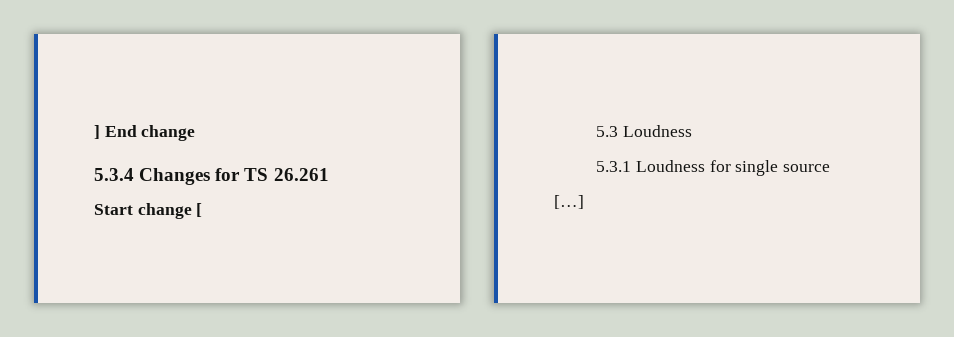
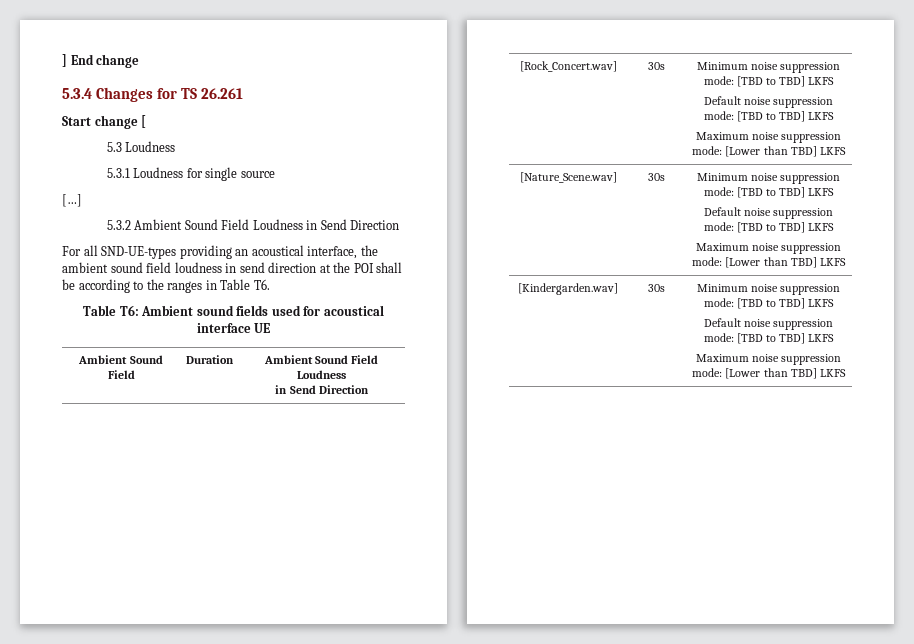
+ 5.3.2 Ambient Sound Field Loudness in Send Direction
+ For all SND-UE-types providing an acoustical interface, the ambient sound field loudness in send direction at the POI shall be according to the ranges in Table T6.
+ Table T6: Ambient sound fields used for acoustical interface UE
+ Ambient Sound Field | Duration | Ambient Sound Field Loudness
+ in Send Direction
+ [Rock_Concert.wav] | 30s | Minimum noise suppression mode: [TBD to TBD] LKFS
+ Default noise suppression mode: [TBD to TBD] LKFS
+ Maximum noise suppression mode: [Lower than TBD] LKFS
+ [Nature_Scene.wav] | 30s | Minimum noise suppression mode: [TBD to TBD] LKFS
+ Default noise suppression mode: [TBD to TBD] LKFS
+ Maximum noise suppression mode: [Lower than TBD] LKFS
+ [Kindergarden.wav] | 30s | Minimum noise suppression mode: [TBD to TBD] LKFS
+ Default noise suppression mode: [TBD to TBD] LKFS
+ Maximum noise suppression mode: [Lower than TBD] LKFS

